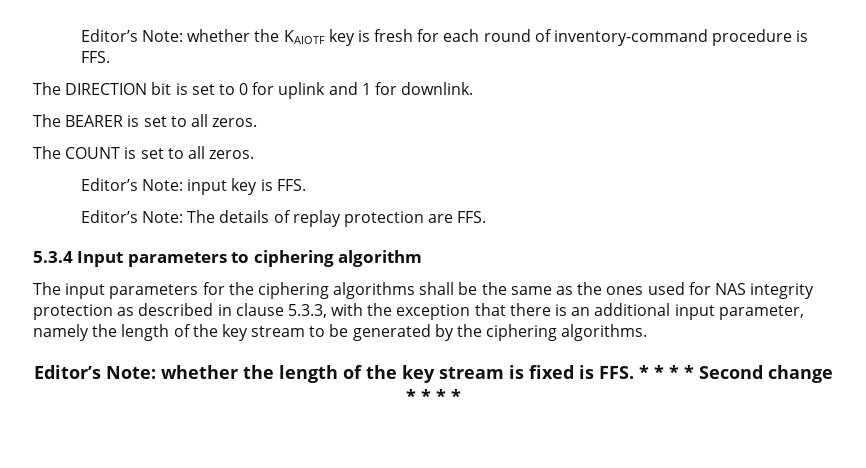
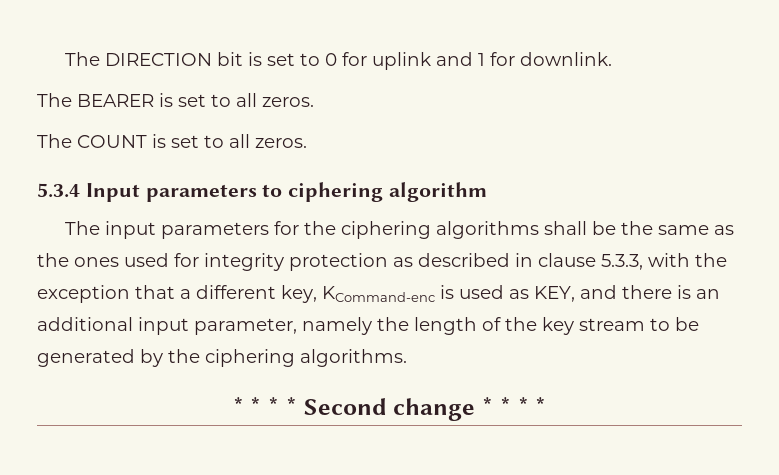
- Editor’s Note: whether the KAIOTF key is fresh for each round of inventory-command procedure is FFS.
- Editor’s Note: input key is FFS.
- Editor’s Note: The details of replay protection are FFS.
- The input parameters for the ciphering algorithms shall be the same as the ones used for NAS integrity protection as described in clause 5.3.3, with the exception that there is an additional input parameter, namely the length of the key stream to be generated by the ciphering algorithms.
+ The input parameters for the ciphering algorithms shall be the same as the ones used for integrity protection as described in clause 5.3.3, with the exception that a different key, KCommand-enc is used as KEY, and there is an additional input parameter, namely the length of the key stream to be generated by the ciphering algorithms.
- Editor’s Note: whether the length of the key stream is fixed is FFS. * * * * Second change * * * *
+ * * * * Second change * * * *

